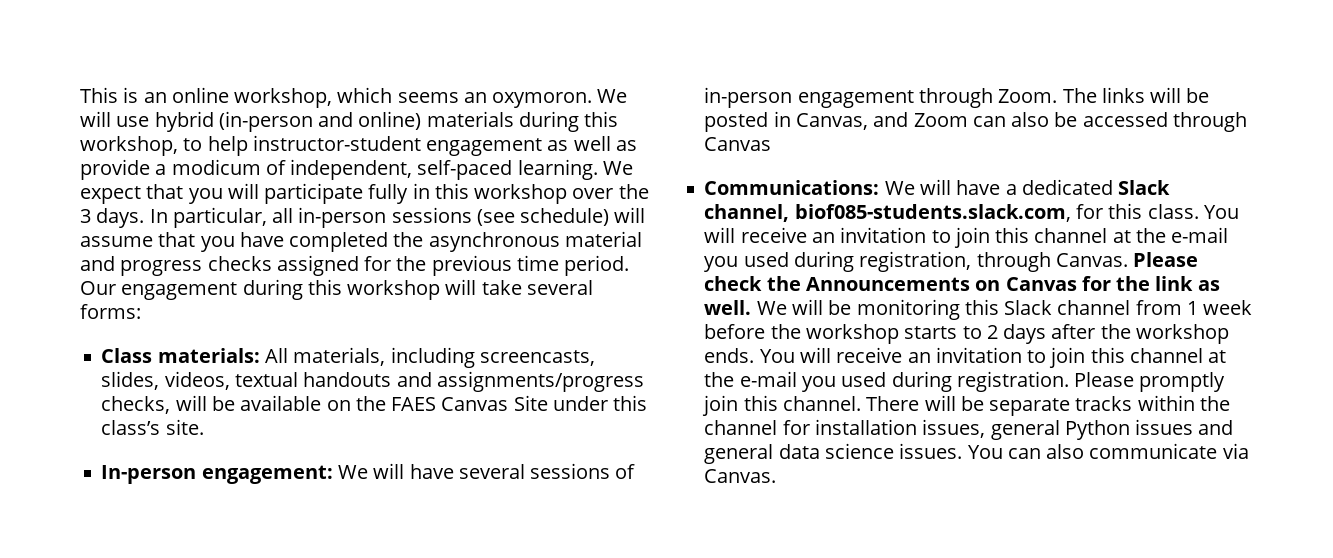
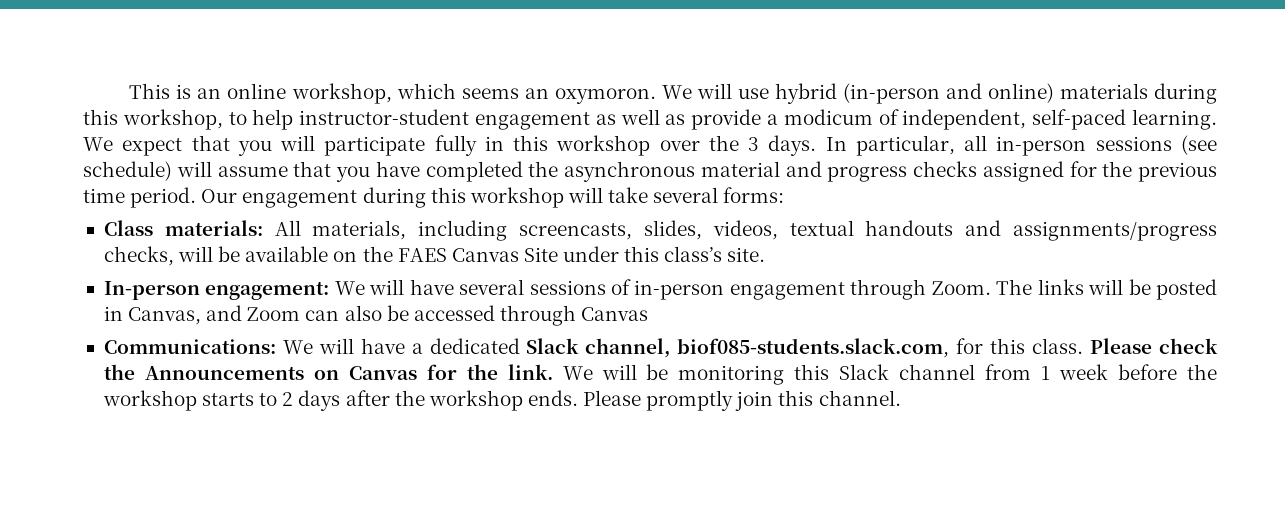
- You will receive an invitation to join this channel at the e-mail you used during registration, through Canvas.
- Please check the Announcements on Canvas for the link as well.
+ Please check the Announcements on Canvas for the link.
- You will receive an invitation to join this channel at the e-mail you used during registration.
- There will be separate tracks within the channel for installation issues, general Python issues and general data science issues. You can also communicate via Canvas.

